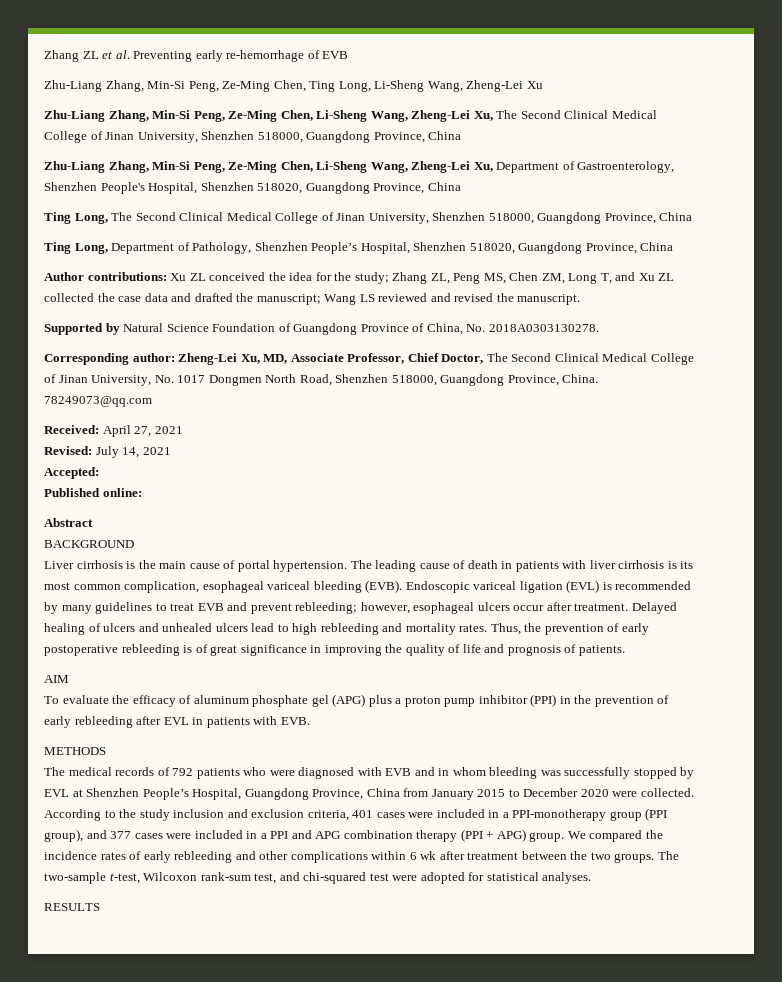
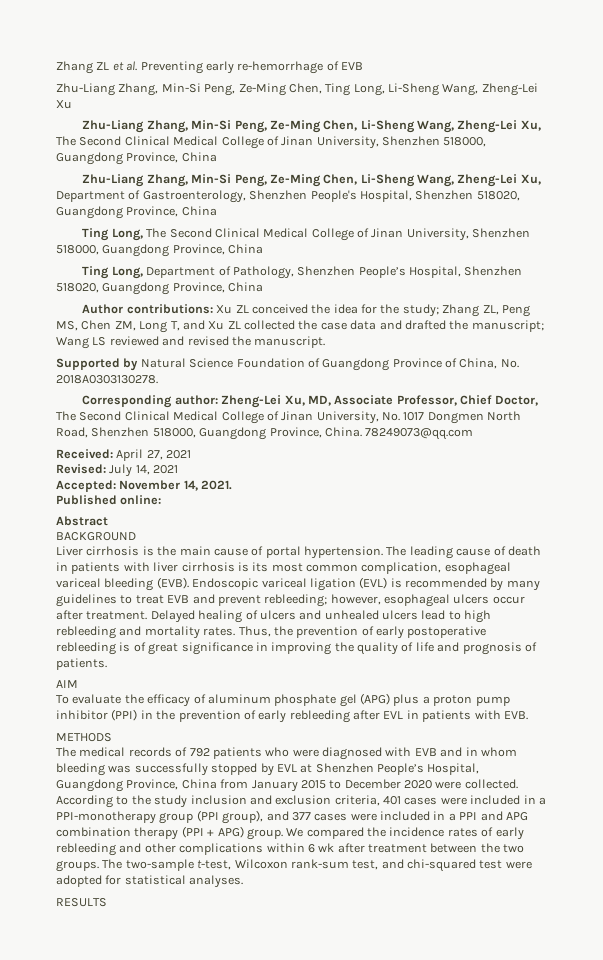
- Accepted:
+ Accepted: November 14, 2021.

